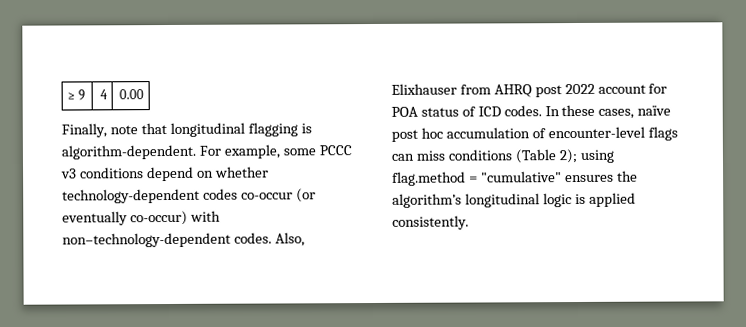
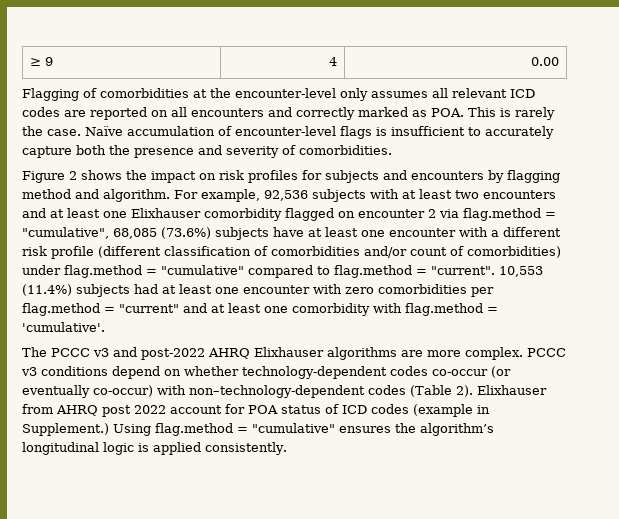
- Finally, note that longitudinal flagging is algorithm-dependent. For example, some PCCC v3 conditions depend on whether technology-dependent codes co-occur (or eventually co-occur) with non–technology-dependent codes. Also, Elixhauser from AHRQ post 2022 account for POA status of ICD codes. In these cases, naïve post hoc accumulation of encounter-level flags can miss conditions (Table 2); using flag.method = "cumulative" ensures the algorithm’s longitudinal logic is applied consistently.
+ Flagging of comorbidities at the encounter-level only assumes all relevant ICD codes are reported on all encounters and correctly marked as POA. This is rarely the case. Naïve accumulation of encounter-level flags is insufficient to accurately capture both the presence and severity of comorbidities.
+ Figure 2 shows the impact on risk profiles for subjects and encounters by flagging method and algorithm. For example, 92,536 subjects with at least two encounters and at least one Elixhauser comorbidity flagged on encounter 2 via flag.method = "cumulative", 68,085 (73.6%) subjects have at least one encounter with a different risk profile (different classification of comorbidities and/or count of comorbidities) under flag.method = "cumulative" compared to flag.method = "current". 10,553 (11.4%) subjects had at least one encounter with zero comorbidities per flag.method = "current" and at least one comorbidity with flag.method = 'cumulative'.
+ The PCCC v3 and post-2022 AHRQ Elixhauser algorithms are more complex. PCCC v3 conditions depend on whether technology-dependent codes co-occur (or eventually co-occur) with non–technology-dependent codes (Table 2). Elixhauser from AHRQ post 2022 account for POA status of ICD codes (example in Supplement.) Using flag.method = "cumulative" ensures the algorithm’s longitudinal logic is applied consistently.

